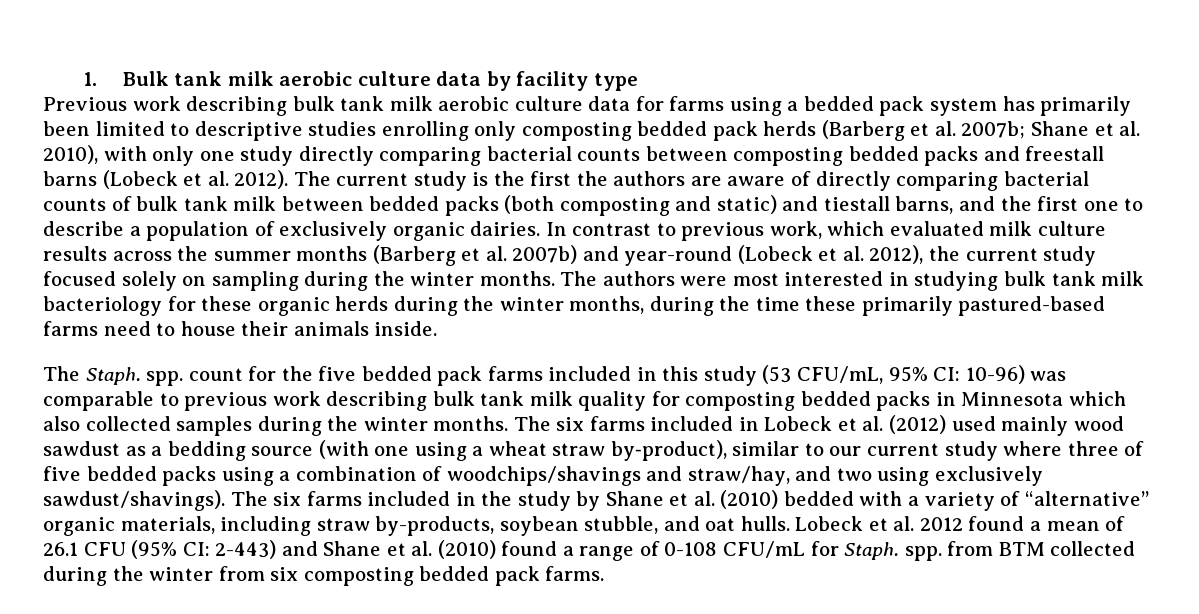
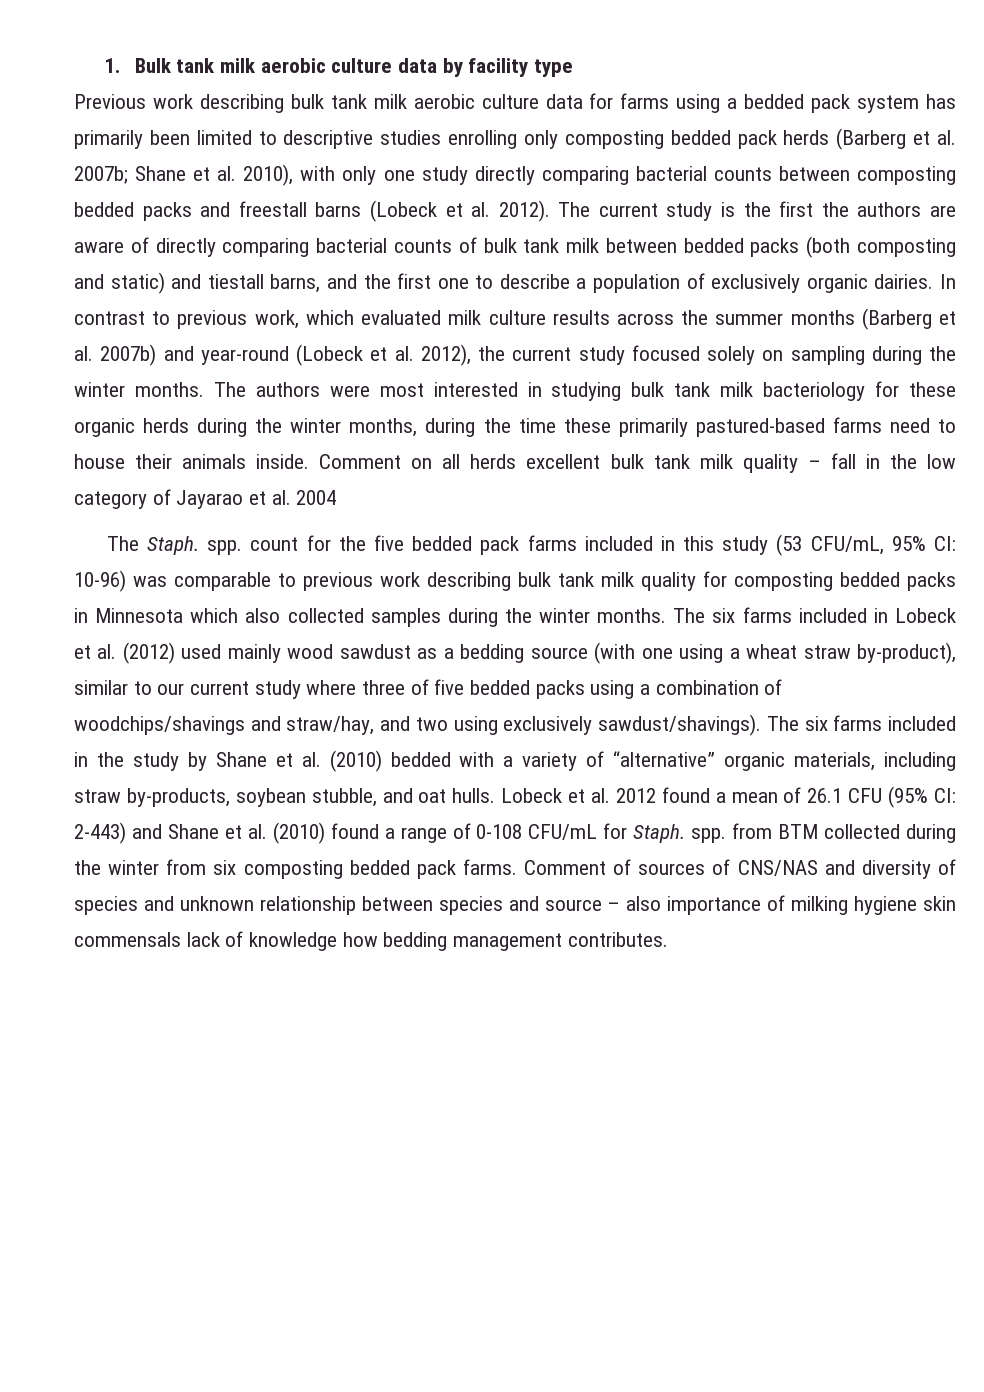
+ Comment on all herds excellent bulk tank milk quality – fall in the low category of Jayarao et al. 2004
+ Comment of sources of CNS/NAS and diversity of species and unknown relationship between species and source – also importance of milking hygiene skin commensals lack of knowledge how bedding management contributes.

